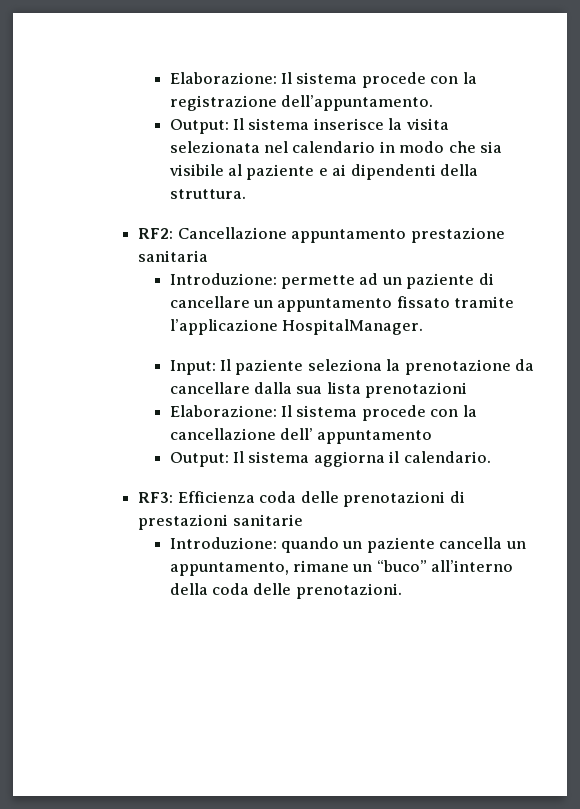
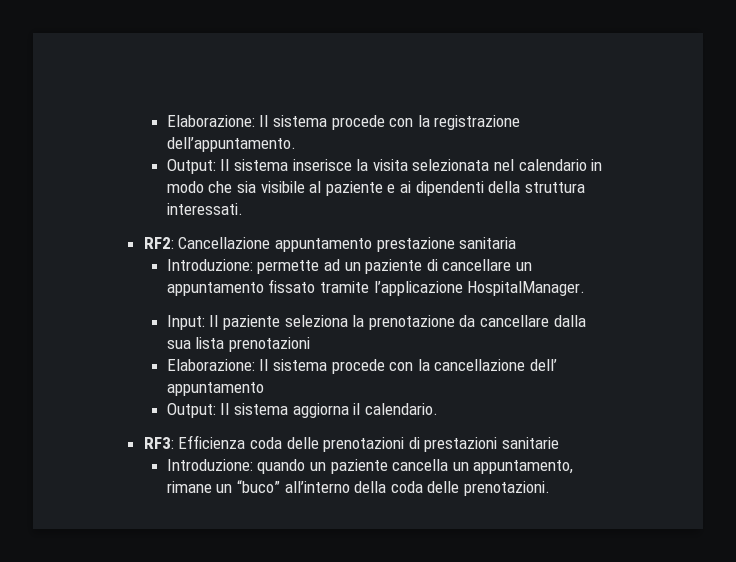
- Output: Il sistema inserisce la visita selezionata nel calendario in modo che sia visibile al paziente e ai dipendenti della struttura.
+ Output: Il sistema inserisce la visita selezionata nel calendario in modo che sia visibile al paziente e ai dipendenti della struttura interessati.

